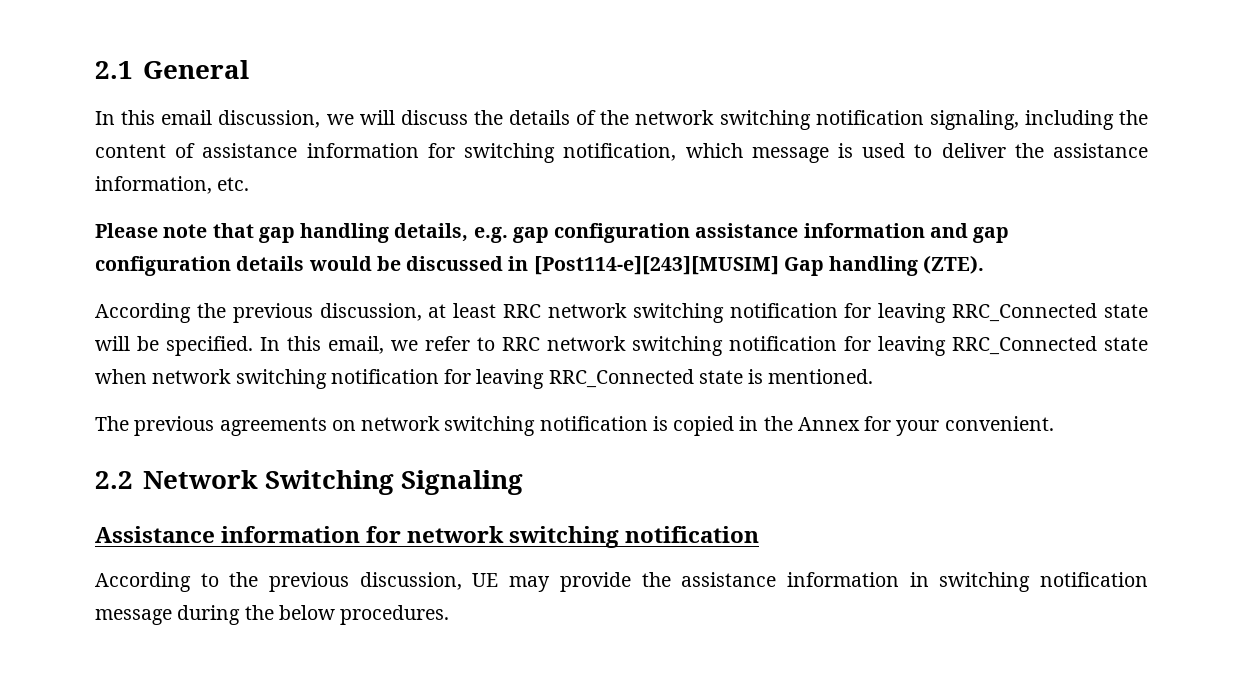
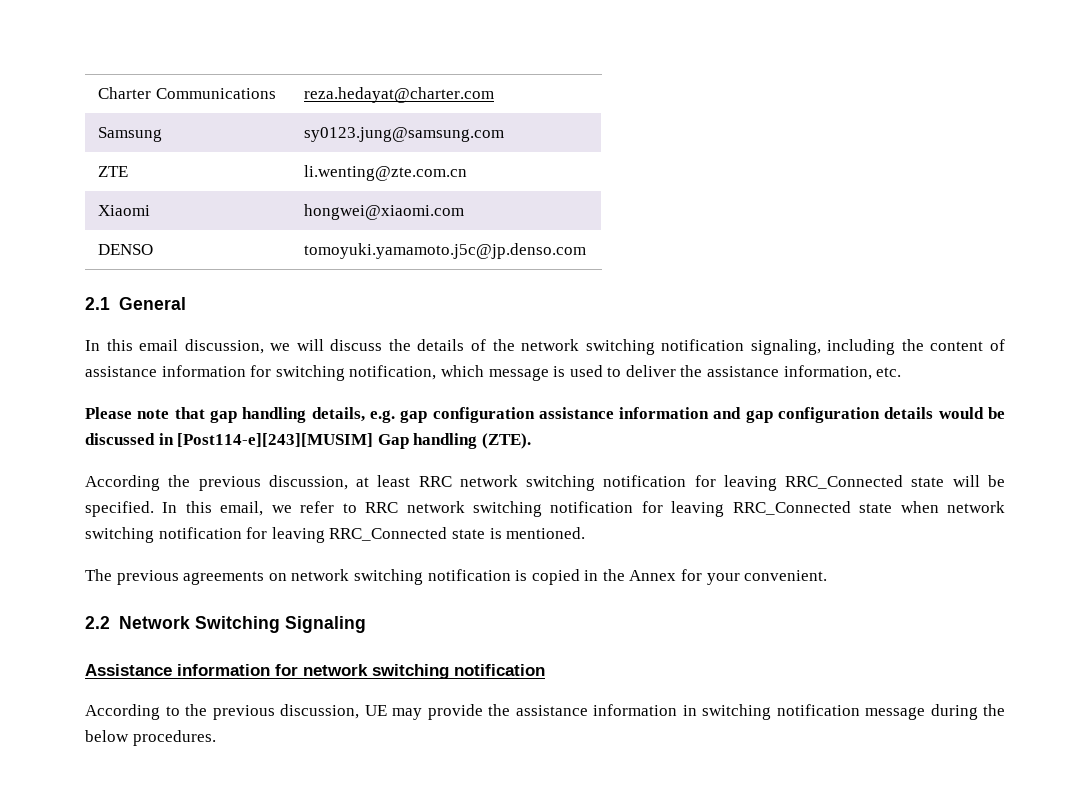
+ Charter Communications | reza.hedayat@charter.com
+ Samsung | sy0123.jung@samsung.com
+ ZTE | li.wenting@zte.com.cn
+ Xiaomi | hongwei@xiaomi.com
+ DENSO | tomoyuki.yamamoto.j5c@jp.denso.com

